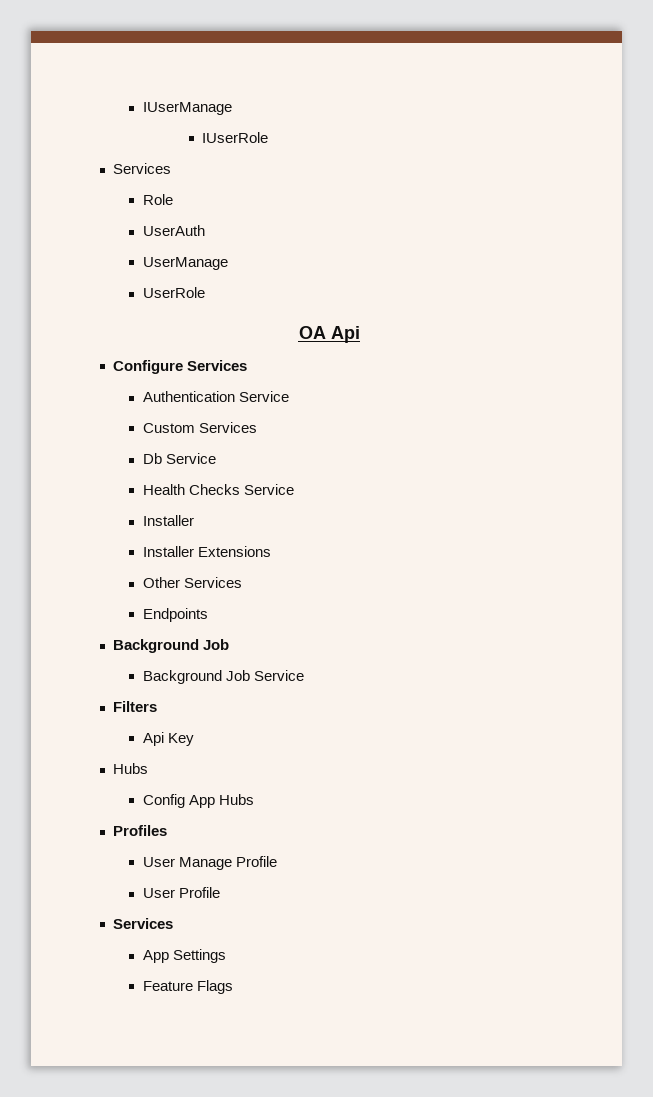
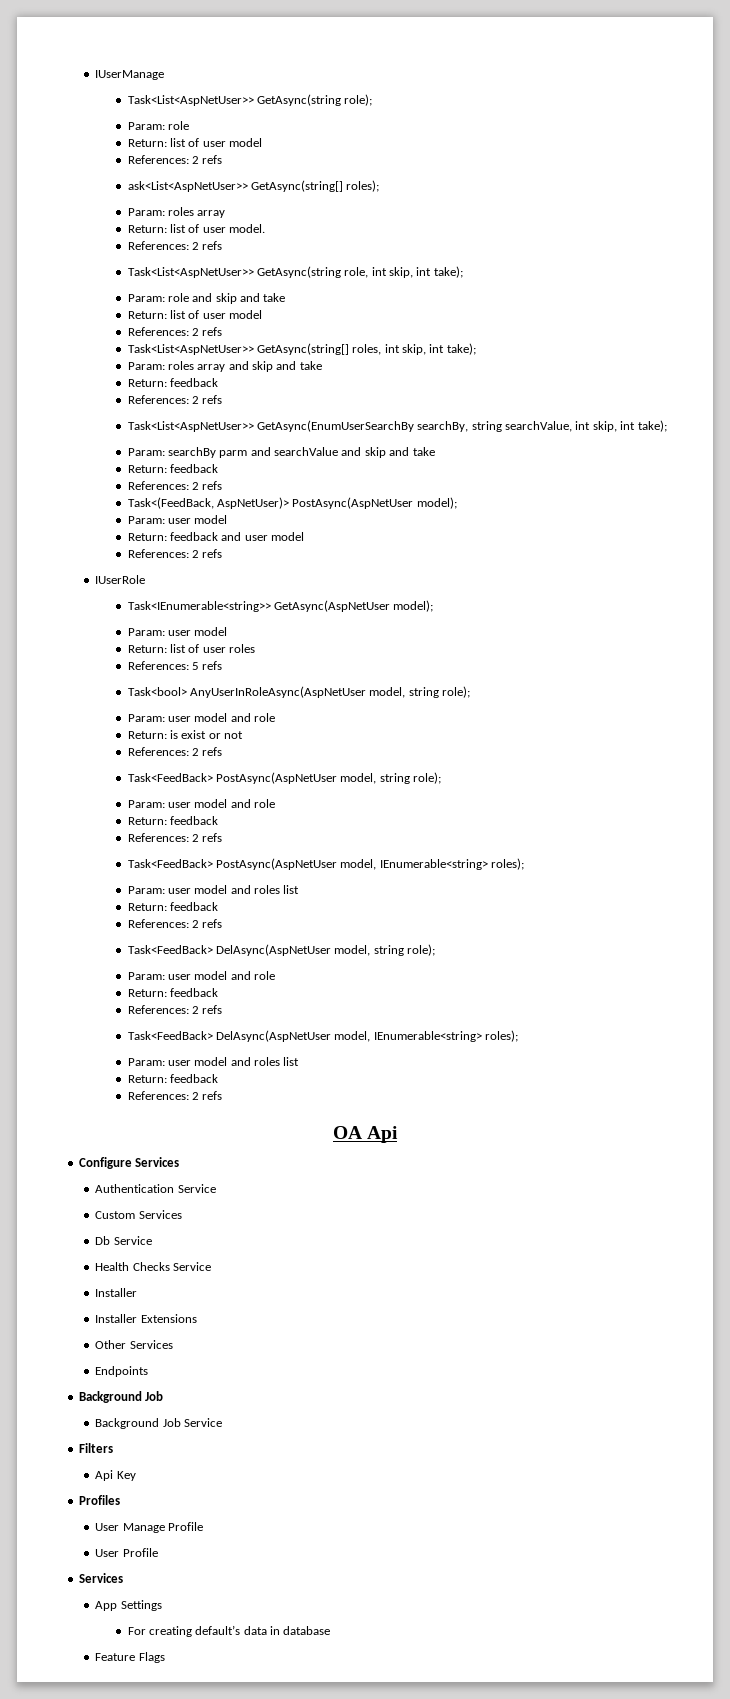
+ Task<List<AspNetUser>> GetAsync(string role);
+ Param: role
+ Return: list of user model
+ References: 2 refs
+ ask<List<AspNetUser>> GetAsync(string[] roles);
+ Param: roles array
+ Return: list of user model.
+ References: 2 refs
+ Task<List<AspNetUser>> GetAsync(string role, int skip, int take);
+ Param: role and skip and take
+ Return: list of user model
+ References: 2 refs
+ Task<List<AspNetUser>> GetAsync(string[] roles, int skip, int take);
+ Param: roles array and skip and take
+ Return: feedback
+ References: 2 refs
+ Task<List<AspNetUser>> GetAsync(EnumUserSearchBy searchBy, string searchValue, int skip, int take);
+ Param: searchBy parm and searchValue and skip and take
+ Return: feedback
+ References: 2 refs
+ Task<(FeedBack, AspNetUser)> PostAsync(AspNetUser model);
+ Param: user model
+ Return: feedback and user model
+ References: 2 refs
  IUserRole
- Services
- Role
- UserAuth
- UserManage
- UserRole
+ Task<IEnumerable<string>> GetAsync(AspNetUser model);
+ Param: user model
+ Return: list of user roles
+ References: 5 refs
+ Task<bool> AnyUserInRoleAsync(AspNetUser model, string role);
+ Param: user model and role
+ Return: is exist or not
+ References: 2 refs
+ Task<FeedBack> PostAsync(AspNetUser model, string role);
+ Param: user model and role
+ Return: feedback
+ References: 2 refs
+ Task<FeedBack> PostAsync(AspNetUser model, IEnumerable<string> roles);
+ Param: user model and roles list
+ Return: feedback
+ References: 2 refs
+ Task<FeedBack> DelAsync(AspNetUser model, string role);
+ Param: user model and role
+ Return: feedback
+ References: 2 refs
+ Task<FeedBack> DelAsync(AspNetUser model, IEnumerable<string> roles);
+ Param: user model and roles list
+ Return: feedback
+ References: 2 refs
  Api Key
- Hubs
- Config App Hubs
+ For creating default’s data in database

